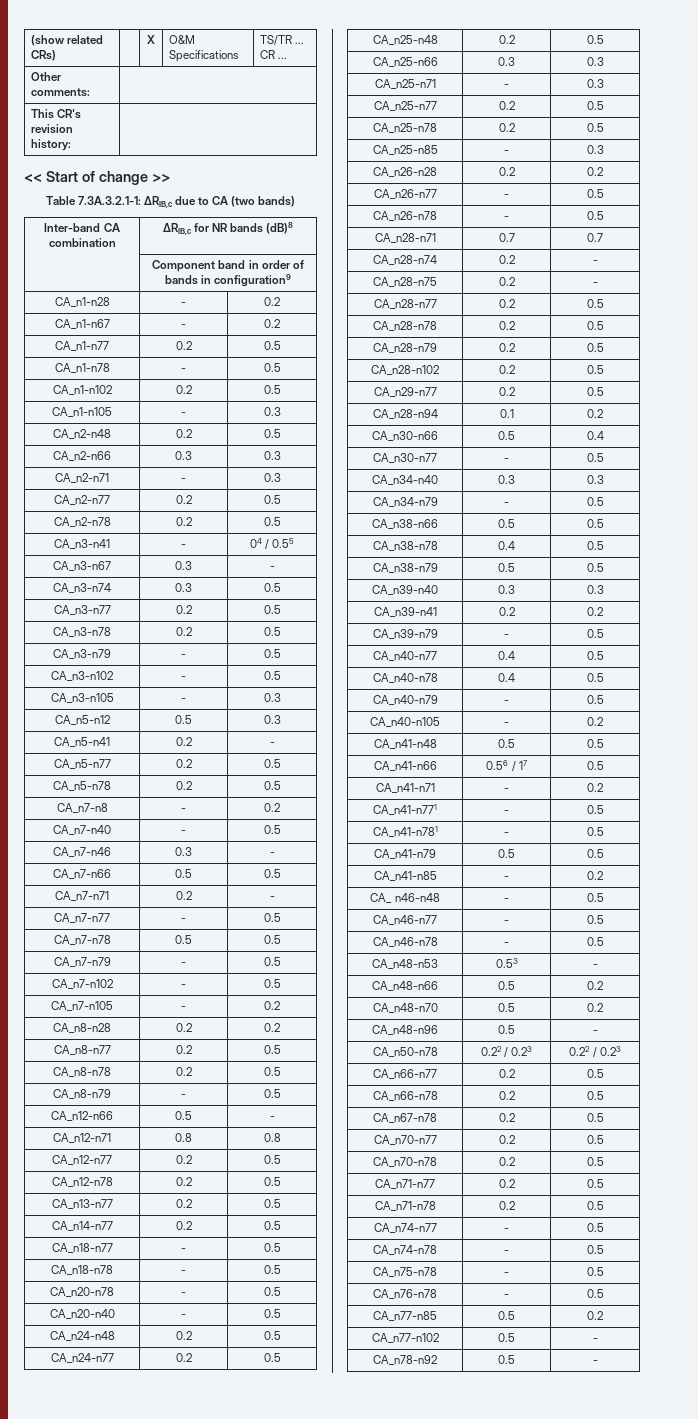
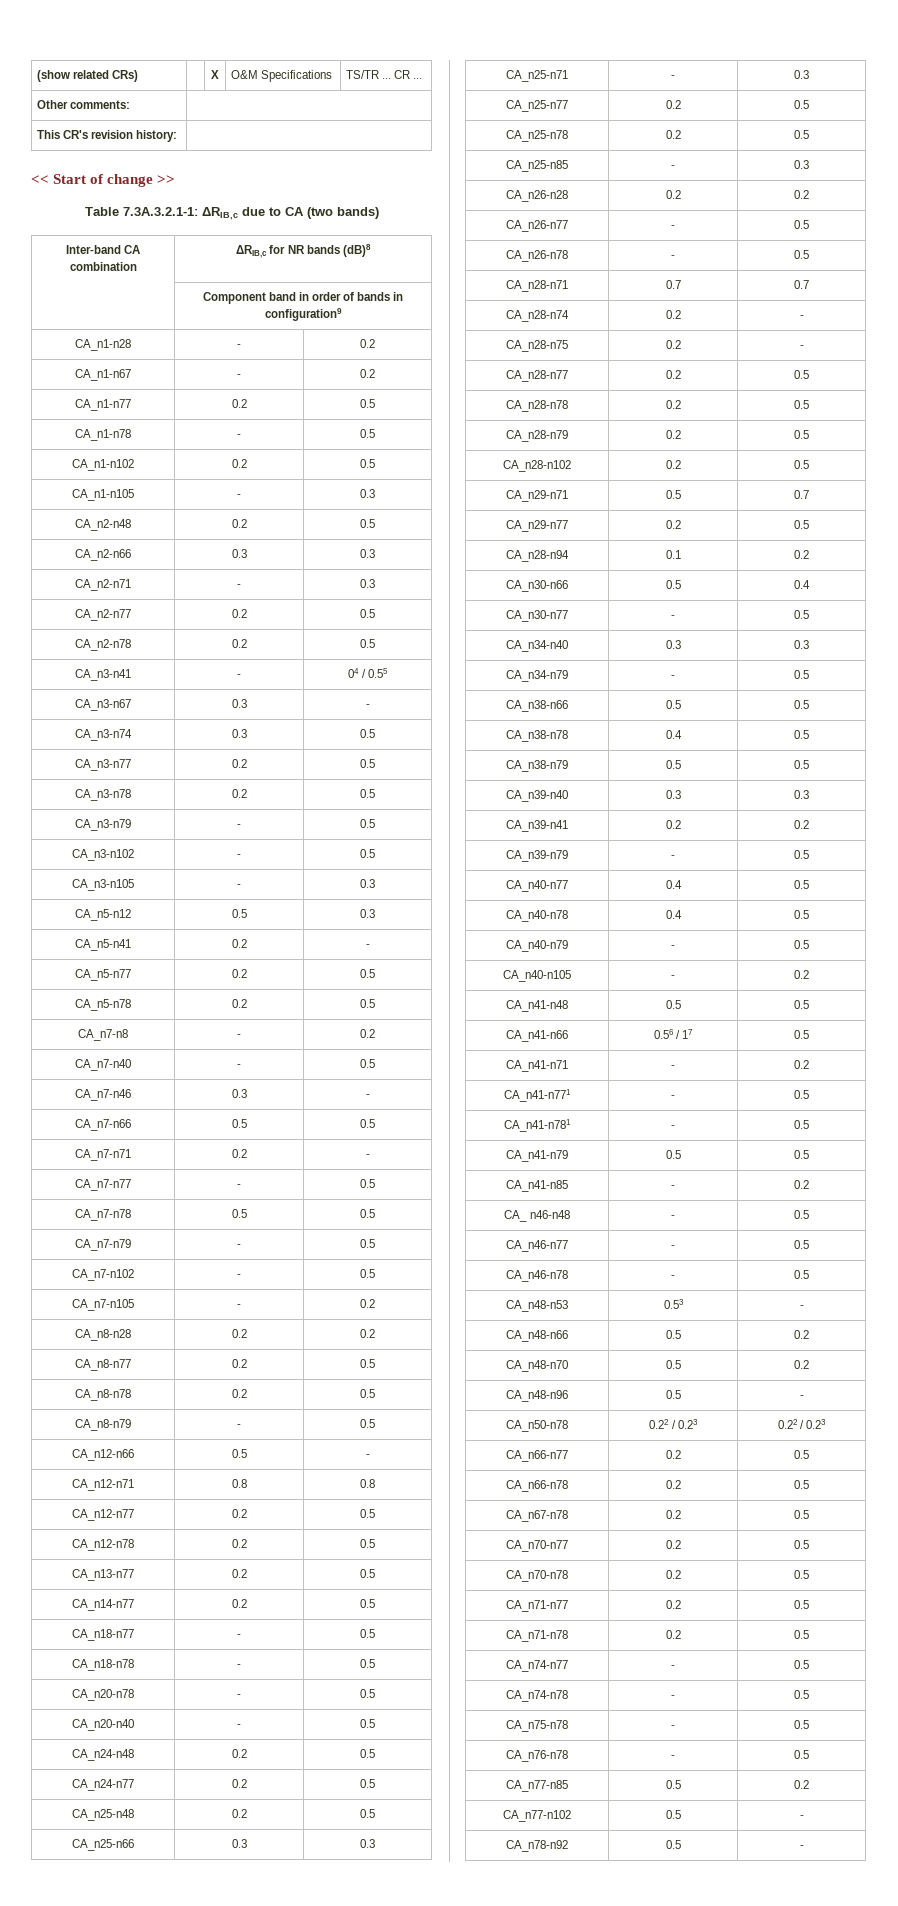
+ CA_n29-n71 | 0.5 | 0.7

